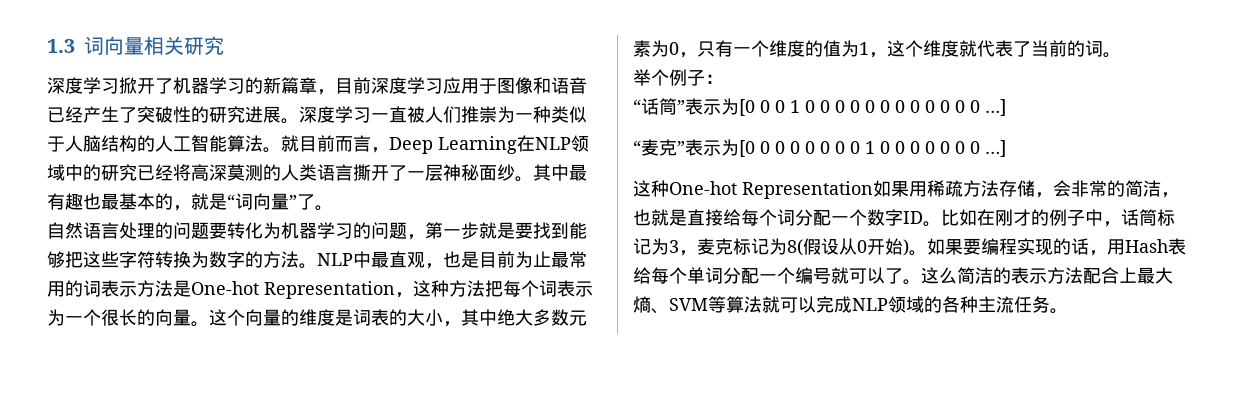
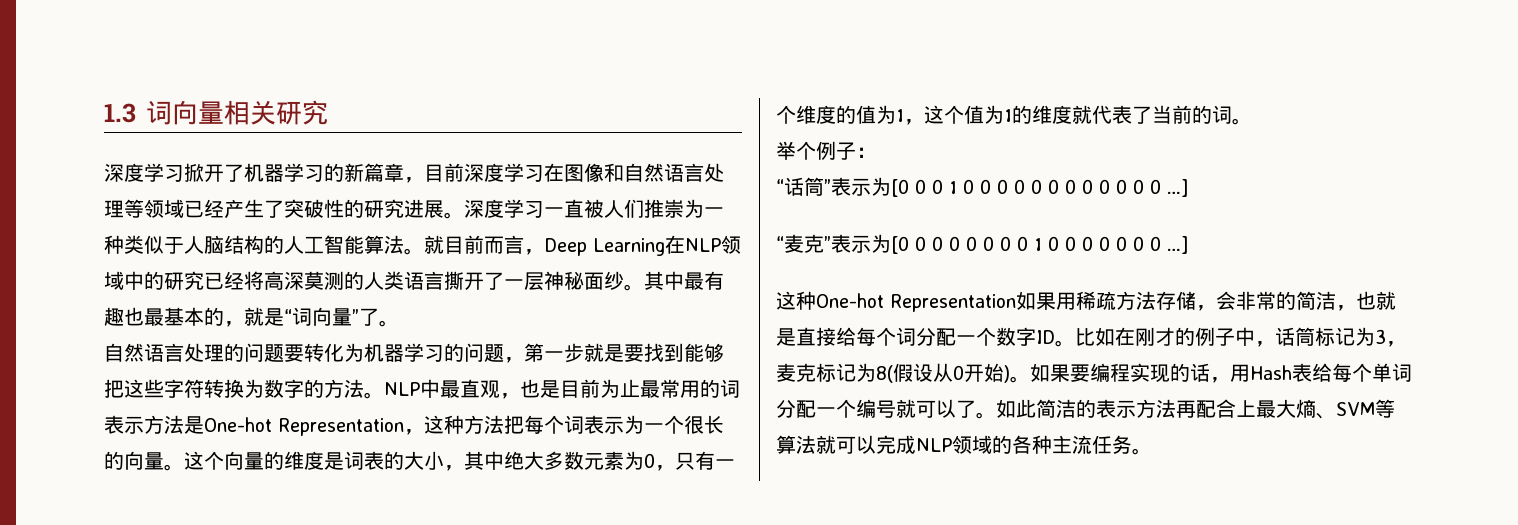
- 深度学习掀开了机器学习的新篇章，目前深度学习应用于图像和语音已经产生了突破性的研究进展。
+ 深度学习掀开了机器学习的新篇章，目前深度学习在图像和自然语言处理等领域已经产生了突破性的研究进展。
- 这个向量的维度是词表的大小，其中绝大多数元素为0，只有一个维度的值为1，这个维度就代表了当前的词。
+ 这个向量的维度是词表的大小，其中绝大多数元素为0，只有一个维度的值为1，这个值为1的维度就代表了当前的词。
- 这么简洁的表示方法配合上最大熵、SVM等算法就可以完成NLP领域的各种主流任务。
+ 如此简洁的表示方法再配合上最大熵、SVM等算法就可以完成NLP领域的各种主流任务。

